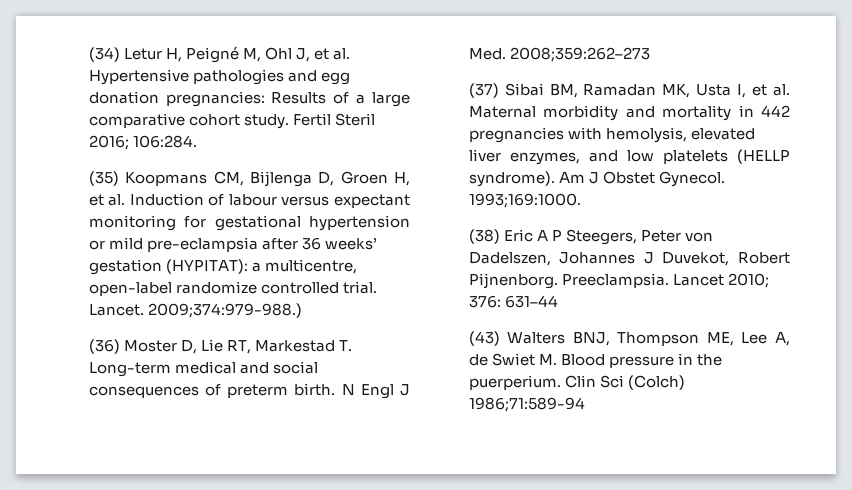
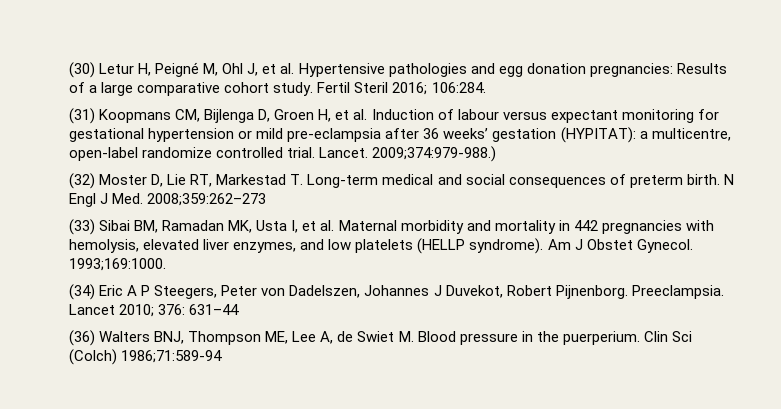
- (34) Letur H, Peigné M, Ohl J, et al. Hypertensive pathologies and egg donation pregnancies: Results of a large comparative cohort study.
+ (30) Letur H, Peigné M, Ohl J, et al. Hypertensive pathologies and egg donation pregnancies: Results of a large comparative cohort study.
- (35) Koopmans CM, Bijlenga D, Groen H, et al. Induction of labour versus expectant monitoring for gestational hypertension or mild pre-eclampsia after 36 weeks’ gestation (HYPITAT): a multicentre, open-label randomize controlled trial.
+ (31) Koopmans CM, Bijlenga D, Groen H, et al. Induction of labour versus expectant monitoring for gestational hypertension or mild pre-eclampsia after 36 weeks’ gestation (HYPITAT): a multicentre, open-label randomize controlled trial.
- (36) Moster D, Lie RT, Markestad T. Long-term medical and social consequences of preterm birth.
+ (32) Moster D, Lie RT, Markestad T. Long-term medical and social consequences of preterm birth.
- (37) Sibai BM, Ramadan MK, Usta I, et al. Maternal morbidity and mortality in 442 pregnancies with hemolysis, elevated liver enzymes, and low platelets (HELLP syndrome).
+ (33) Sibai BM, Ramadan MK, Usta I, et al. Maternal morbidity and mortality in 442 pregnancies with hemolysis, elevated liver enzymes, and low platelets (HELLP syndrome).
- (38) Eric A P Steegers, Peter von Dadelszen, Johannes J Duvekot, Robert Pijnenborg.
+ (34) Eric A P Steegers, Peter von Dadelszen, Johannes J Duvekot, Robert Pijnenborg.
- (43) Walters BNJ, Thompson ME, Lee A, de Swiet M. Blood pressure in the puerperium.
+ (36) Walters BNJ, Thompson ME, Lee A, de Swiet M. Blood pressure in the puerperium.

